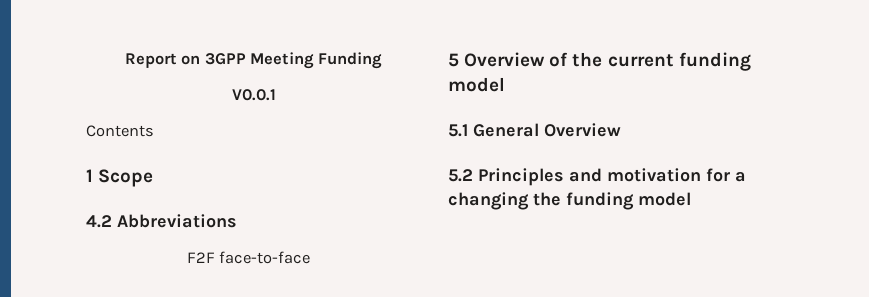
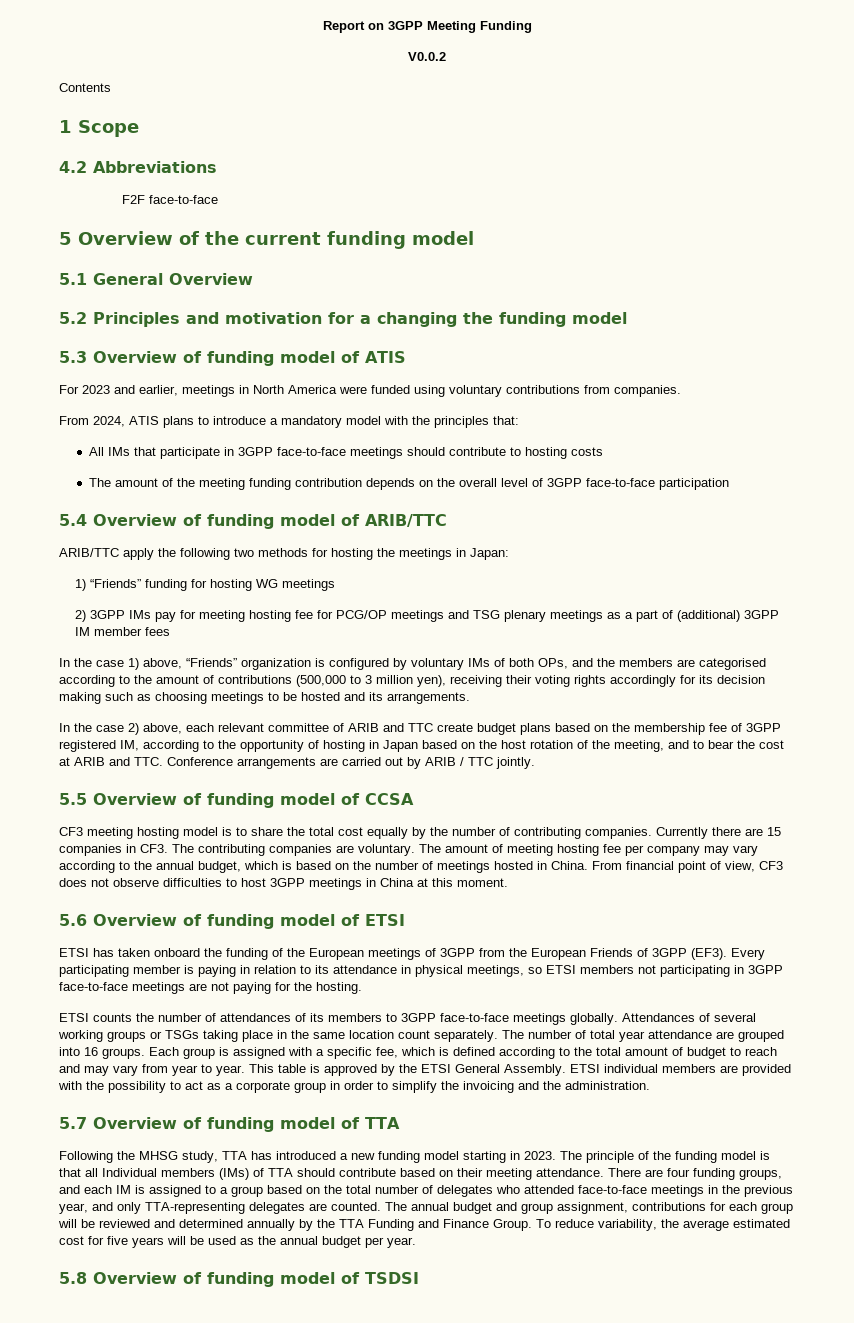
- V0.0.1
+ V0.0.2
+ 5.3 Overview of funding model of ATIS
+ For 2023 and earlier, meetings in North America were funded using voluntary contributions from companies.
+ From 2024, ATIS plans to introduce a mandatory model with the principles that:
+ All IMs that participate in 3GPP face-to-face meetings should contribute to hosting costs
+ The amount of the meeting funding contribution depends on the overall level of 3GPP face-to-face participation
+ 5.4 Overview of funding model of ARIB/TTC
+ ARIB/TTC apply the following two methods for hosting the meetings in Japan:
+ 1) “Friends” funding for hosting WG meetings
+ 2) 3GPP IMs pay for meeting hosting fee for PCG/OP meetings and TSG plenary meetings as a part of (additional) 3GPP IM member fees
+ In the case 1) above, “Friends” organization is configured by voluntary IMs of both OPs, and the members are categorised according to the amount of contributions (500,000 to 3 million yen), receiving their voting rights accordingly for its decision making such as choosing meetings to be hosted and its arrangements.
+ In the case 2) above, each relevant committee of ARIB and TTC create budget plans based on the membership fee of 3GPP registered IM, according to the opportunity of hosting in Japan based on the host rotation of the meeting, and to bear the cost at ARIB and TTC. Conference arrangements are carried out by ARIB / TTC jointly.
+ 5.5 Overview of funding model of CCSA
+ CF3 meeting hosting model is to share the total cost equally by the number of contributing companies. Currently there are 15 companies in CF3. The contributing companies are voluntary. The amount of meeting hosting fee per company may vary according to the annual budget, which is based on the number of meetings hosted in China. From financial point of view, CF3 does not observe difficulties to host 3GPP meetings in China at this moment.
+ 5.6 Overview of funding model of ETSI
+ ETSI has taken onboard the funding of the European meetings of 3GPP from the European Friends of 3GPP (EF3). Every participating member is paying in relation to its attendance in physical meetings, so ETSI members not participating in 3GPP face-to-face meetings are not paying for the hosting.
+ ETSI counts the number of attendances of its members to 3GPP face-to-face meetings globally. Attendances of several working groups or TSGs taking place in the same location count separately. The number of total year attendance are grouped into 16 groups. Each group is assigned with a specific fee, which is defined according to the total amount of budget to reach and may vary from year to year. This table is approved by the ETSI General Assembly. ETSI individual members are provided with the possibility to act as a corporate group in order to simplify the invoicing and the administration.
+ 5.7 Overview of funding model of TTA
+ Following the MHSG study, TTA has introduced a new funding model starting in 2023. The principle of the funding model is that all Individual members (IMs) of TTA should contribute based on their meeting attendance. There are four funding groups, and each IM is assigned to a group based on the total number of delegates who attended face-to-face meetings in the previous year, and only TTA-representing delegates are counted. The annual budget and group assignment, contributions for each group will be reviewed and determined annually by the TTA Funding and Finance Group. To reduce variability, the average estimated cost for five years will be used as the annual budget per year.
+ 5.8 Overview of funding model of TSDSI

